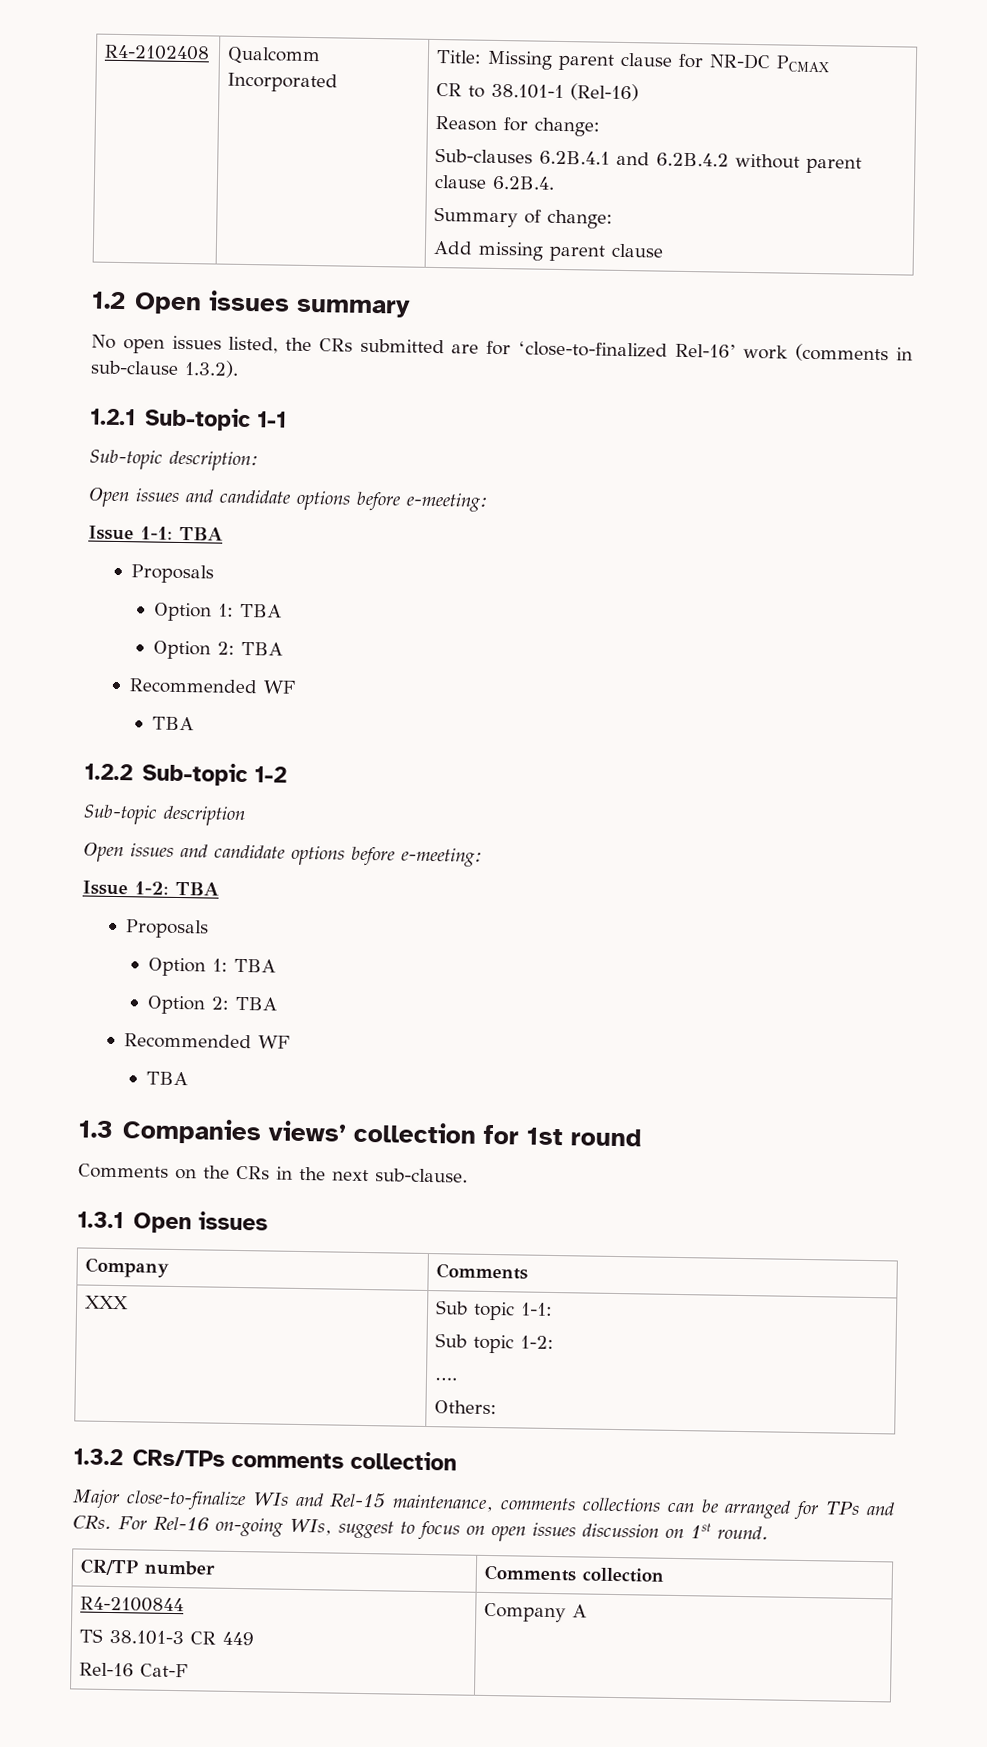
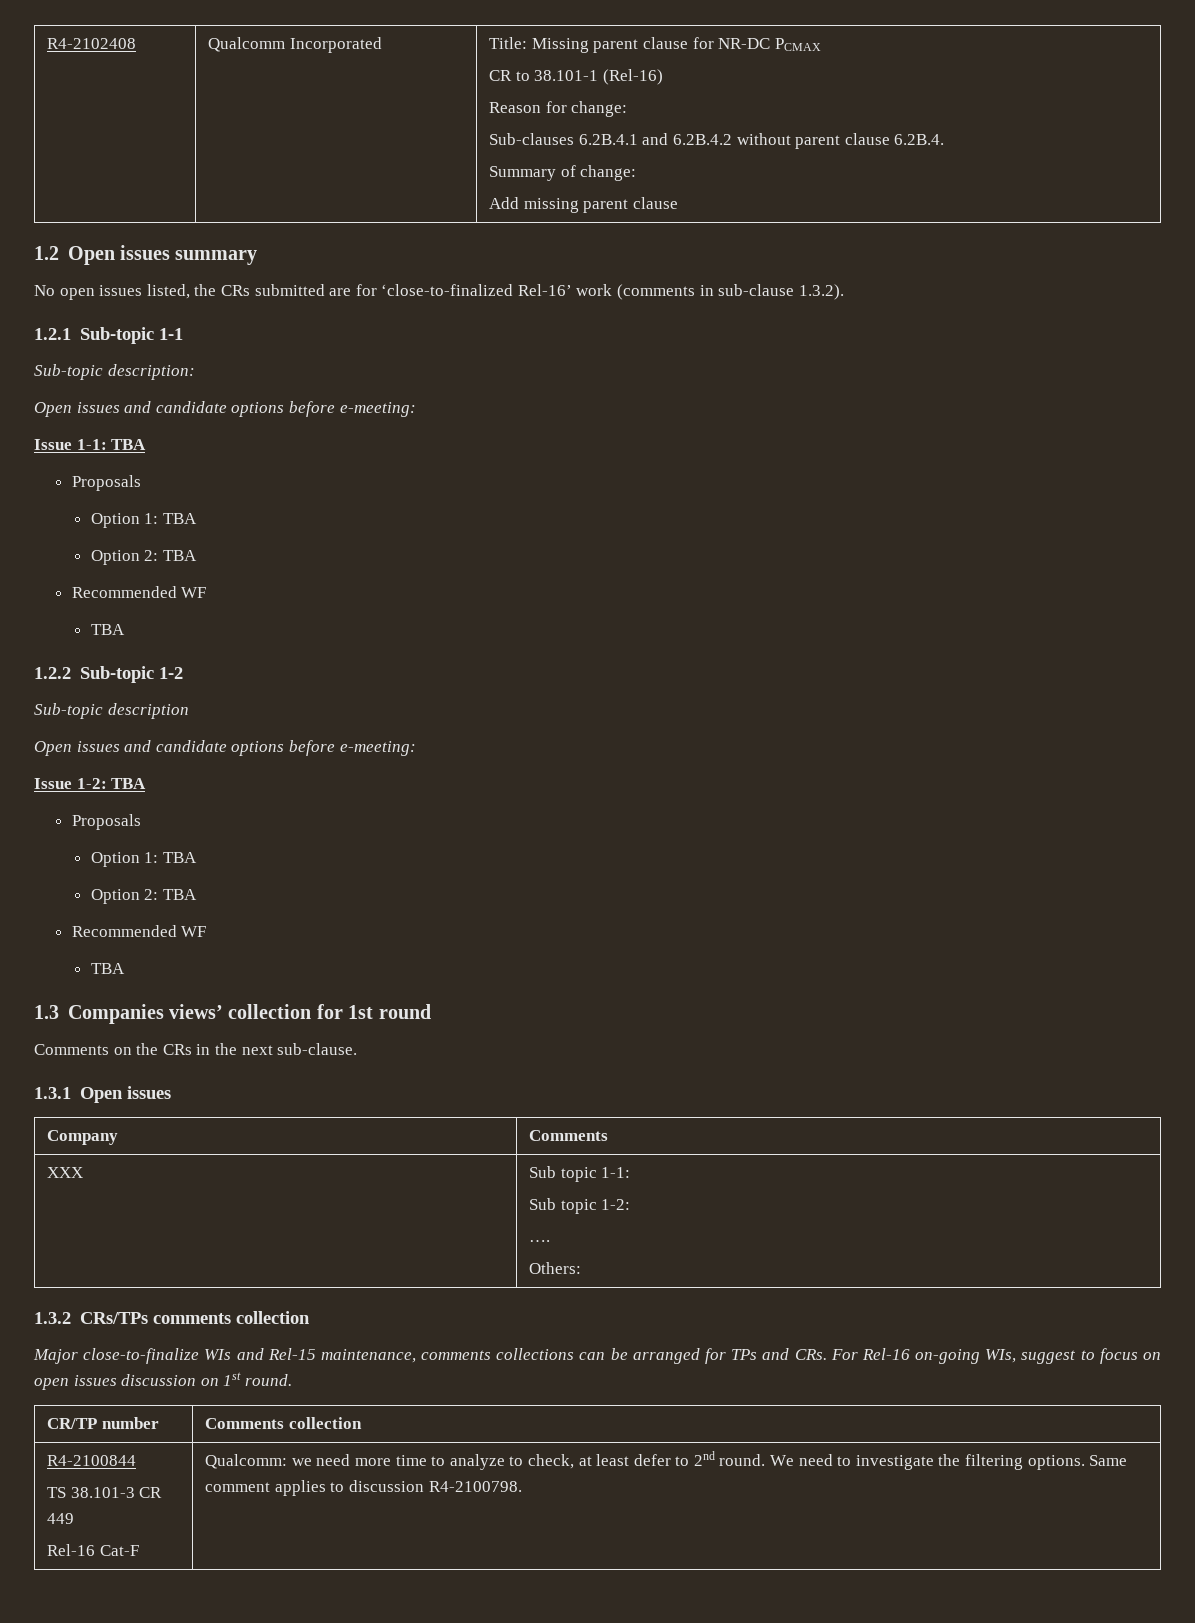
  R4-2100844
  TS 38.101-3 CR 449
- Rel-16 Cat-F | Company A
+ Rel-16 Cat-F | Qualcomm: we need more time to analyze to check, at least defer to 2nd round. We need to investigate the filtering options. Same comment applies to discussion R4-2100798.

